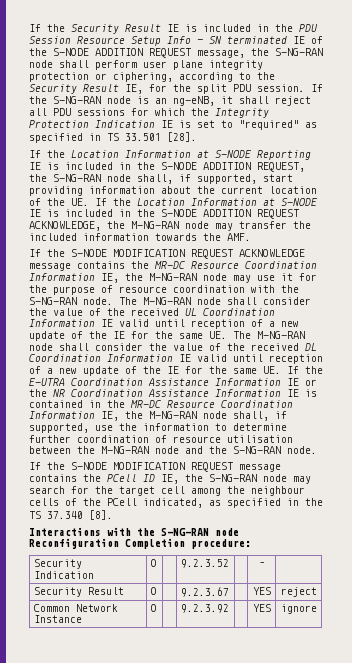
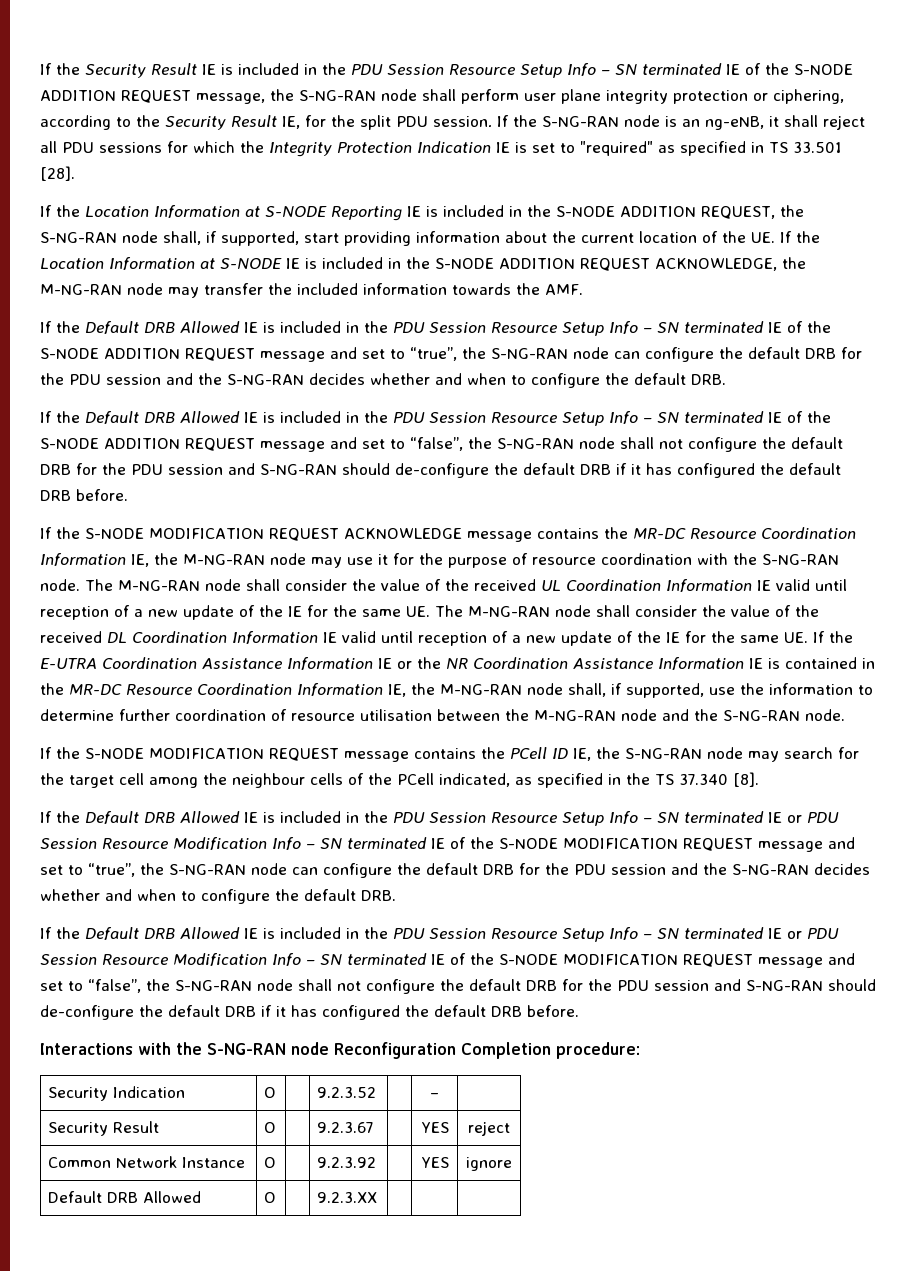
+ If the Default DRB Allowed IE is included in the PDU Session Resource Setup Info – SN terminated IE of the S-NODE ADDITION REQUEST message and set to “true”, the S-NG-RAN node can configure the default DRB for the PDU session and the S-NG-RAN decides whether and when to configure the default DRB.
+ If the Default DRB Allowed IE is included in the PDU Session Resource Setup Info – SN terminated IE of the S-NODE ADDITION REQUEST message and set to “false”, the S-NG-RAN node shall not configure the default DRB for the PDU session and S-NG-RAN should de-configure the default DRB if it has configured the default DRB before.
+ If the Default DRB Allowed IE is included in the PDU Session Resource Setup Info – SN terminated IE or PDU Session Resource Modification Info – SN terminated IE of the S-NODE MODIFICATION REQUEST message and set to “true”, the S-NG-RAN node can configure the default DRB for the PDU session and the S-NG-RAN decides whether and when to configure the default DRB.
+ If the Default DRB Allowed IE is included in the PDU Session Resource Setup Info – SN terminated IE or PDU Session Resource Modification Info – SN terminated IE of the S-NODE MODIFICATION REQUEST message and set to “false”, the S-NG-RAN node shall not configure the default DRB for the PDU session and S-NG-RAN should de-configure the default DRB if it has configured the default DRB before.
+ Default DRB Allowed | O | | 9.2.3.XX | | |

